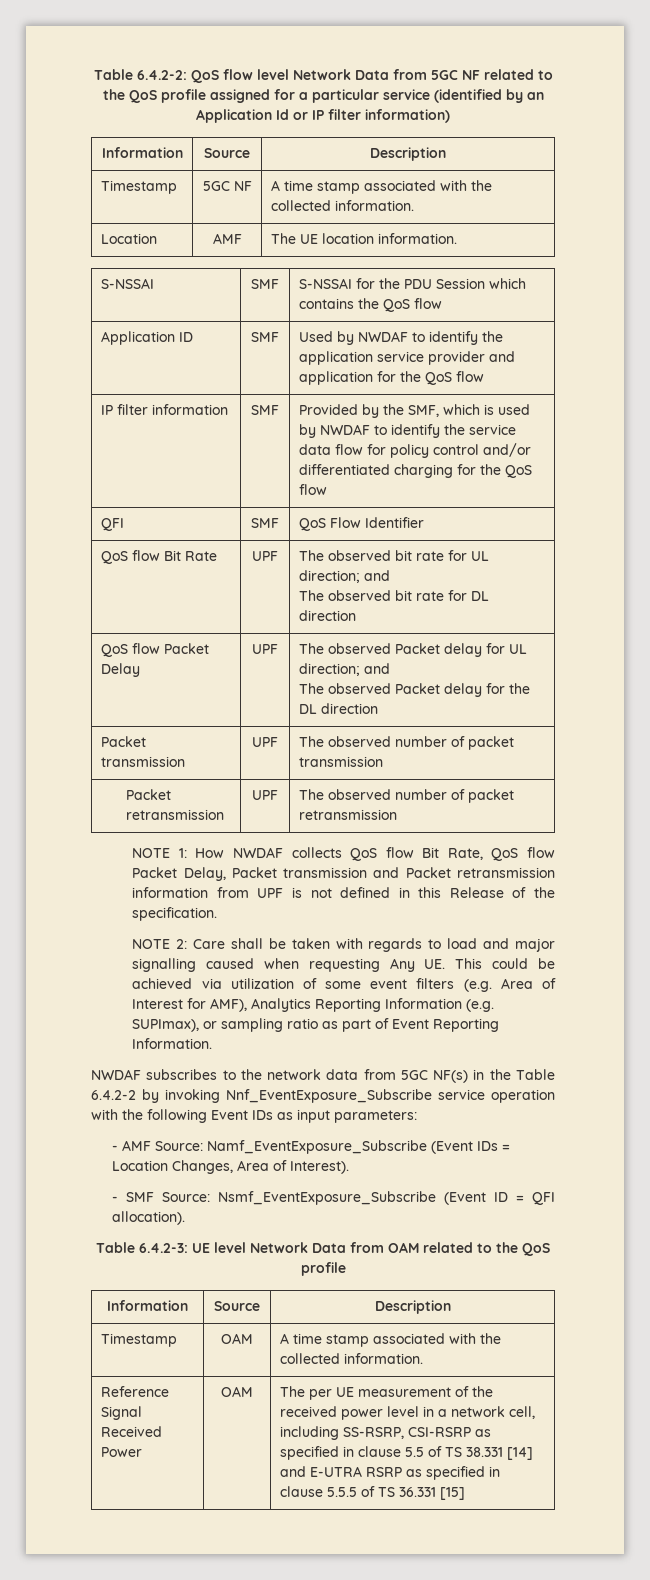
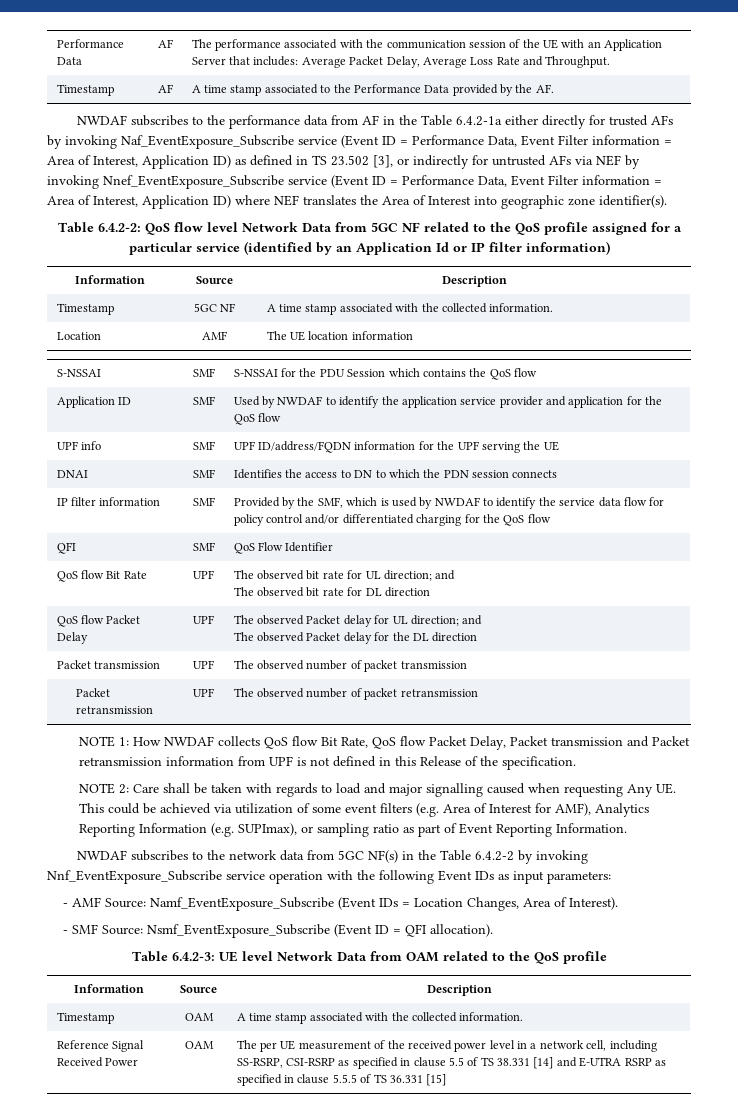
+ Performance Data | AF | The performance associated with the communication session of the UE with an Application Server that includes: Average Packet Delay, Average Loss Rate and Throughput.
+ Timestamp | AF | A time stamp associated to the Performance Data provided by the AF.
+ NWDAF subscribes to the performance data from AF in the Table 6.4.2-1a either directly for trusted AFs by invoking Naf_EventExposure_Subscribe service (Event ID = Performance Data, Event Filter information = Area of Interest, Application ID) as defined in TS 23.502 [3], or indirectly for untrusted AFs via NEF by invoking Nnef_EventExposure_Subscribe service (Event ID = Performance Data, Event Filter information = Area of Interest, Application ID) where NEF translates the Area of Interest into geographic zone identifier(s).
- Location | AMF | The UE location information.
+ Location | AMF | The UE location information
+ UPF info | SMF | UPF ID/address/FQDN information for the UPF serving the UE
+ DNAI | SMF | Identifies the access to DN to which the PDN session connects

